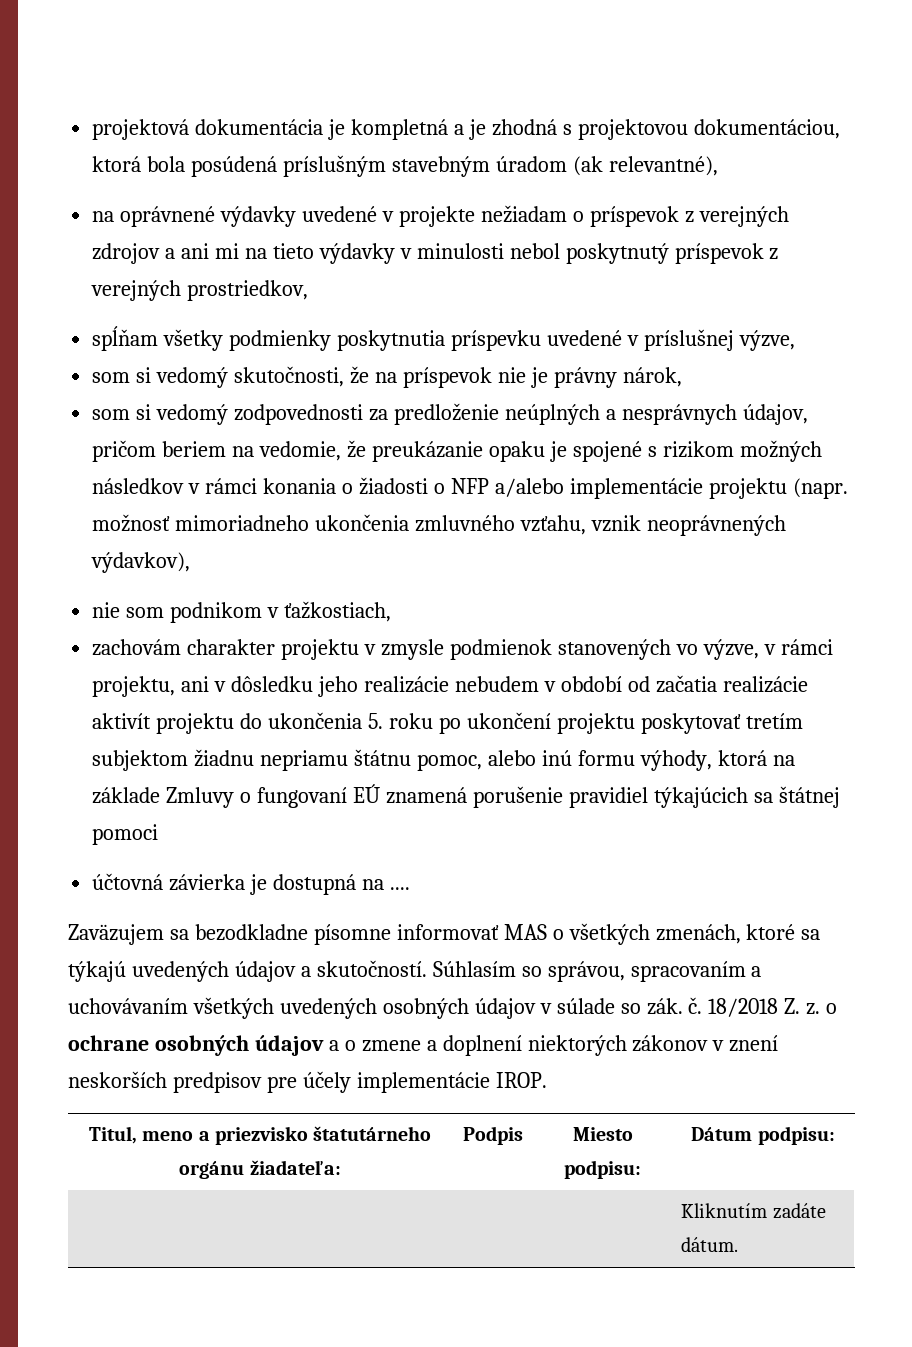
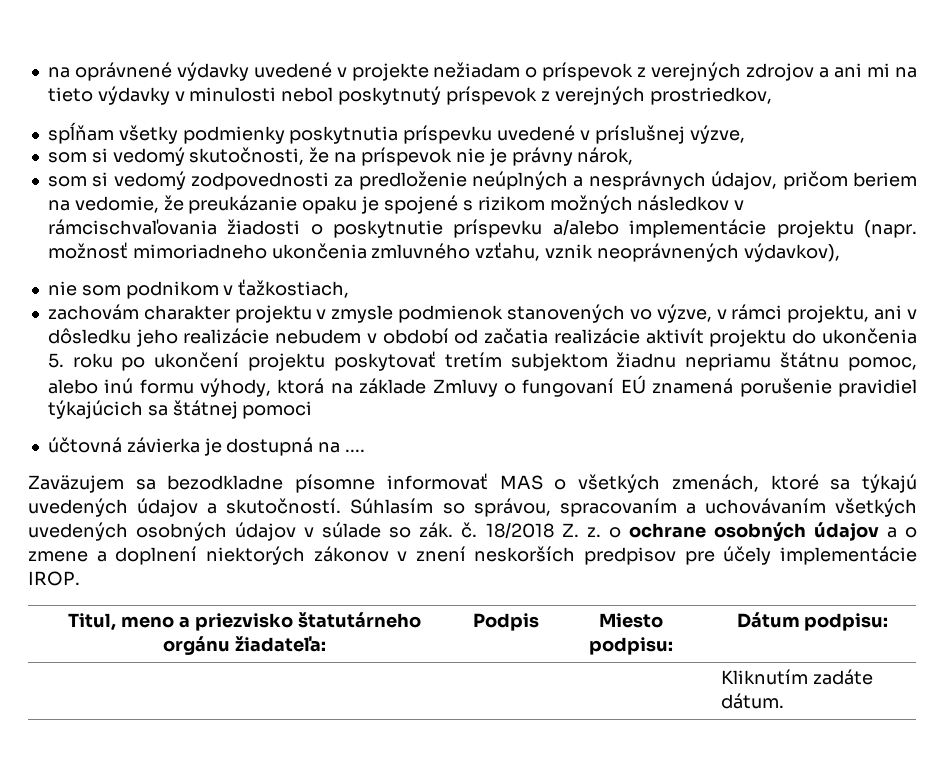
- projektová dokumentácia je kompletná a je zhodná s projektovou dokumentáciou, ktorá bola posúdená príslušným stavebným úradom (ak relevantné),
- som si vedomý zodpovednosti za predloženie neúplných a nesprávnych údajov, pričom beriem na vedomie, že preukázanie opaku je spojené s rizikom možných následkov v rámci konania o žiadosti o NFP a/alebo implementácie projektu (napr. možnosť mimoriadneho ukončenia zmluvného vzťahu, vznik neoprávnených výdavkov),
+ som si vedomý zodpovednosti za predloženie neúplných a nesprávnych údajov, pričom beriem na vedomie, že preukázanie opaku je spojené s rizikom možných následkov v rámcischvaľovania žiadosti o poskytnutie príspevku a/alebo implementácie projektu (napr. možnosť mimoriadneho ukončenia zmluvného vzťahu, vznik neoprávnených výdavkov),

